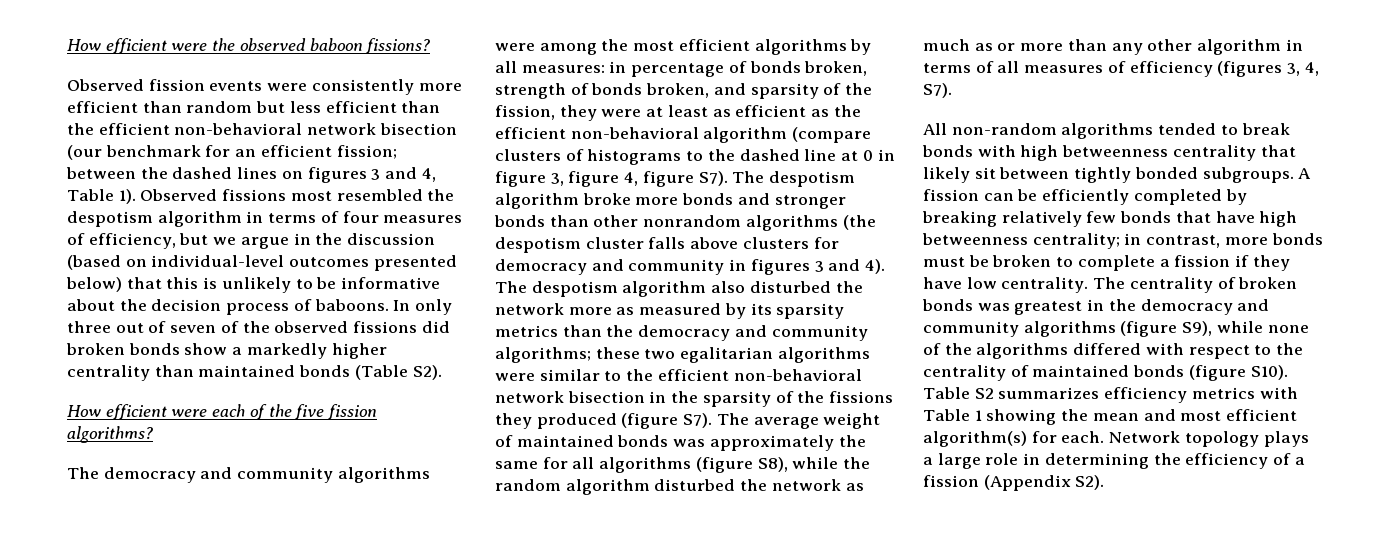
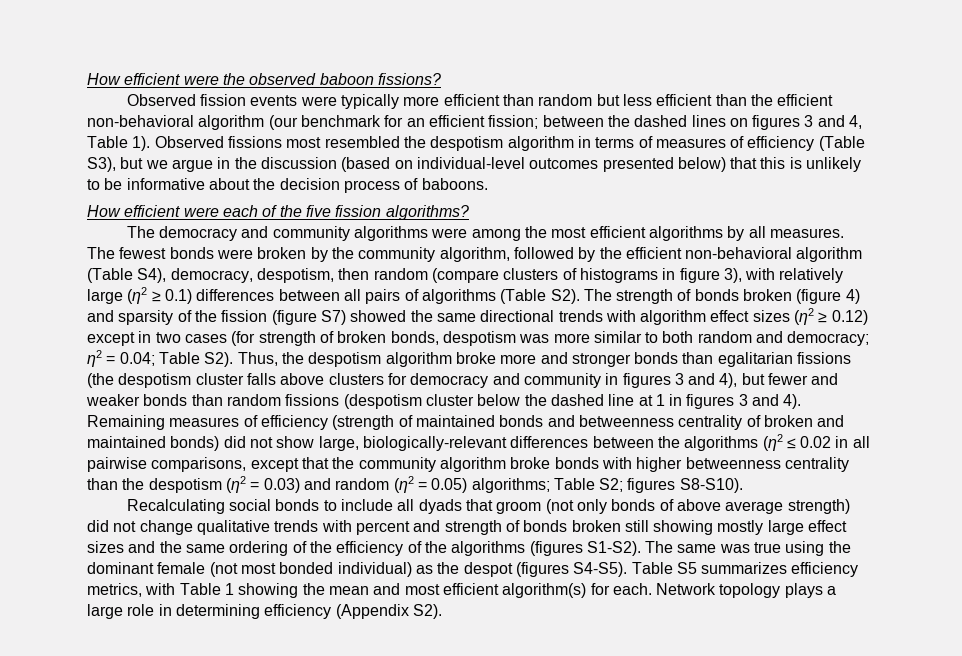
- Observed fission events were consistently more efficient than random but less efficient than the efficient non-behavioral network bisection (our benchmark for an efficient fission; between the dashed lines on figures 3 and 4, Table 1).
+ Observed fission events were typically more efficient than random but less efficient than the efficient non-behavioral algorithm (our benchmark for an efficient fission; between the dashed lines on figures 3 and 4, Table 1).
- Observed fissions most resembled the despotism algorithm in terms of four measures of efficiency, but we argue in the discussion (based on individual-level outcomes presented below) that this is unlikely to be informative about the decision process of baboons. In only three out of seven of the observed fissions did broken bonds show a markedly higher centrality than maintained bonds (Table S2).
+ Observed fissions most resembled the despotism algorithm in terms of measures of efficiency (Table S3), but we argue in the discussion (based on individual-level outcomes presented below) that this is unlikely to be informative about the decision process of baboons.
- The democracy and community algorithms were among the most efficient algorithms by all measures: in percentage of bonds broken, strength of bonds broken, and sparsity of the fission, they were at least as efficient as the efficient non-behavioral algorithm (compare clusters of histograms to the dashed line at 0 in figure 3, figure 4, figure S7). The despotism algorithm broke more bonds and stronger bonds than other nonrandom algorithms (the despotism cluster falls above clusters for democracy and community in figures 3 and 4). The despotism algorithm also disturbed the network more as measured by its sparsity metrics than the democracy and community algorithms; these two egalitarian algorithms were similar to the efficient non-behavioral network bisection in the sparsity of the fissions they produced (figure S7). The average weight of maintained bonds was approximately the same for all algorithms (figure S8), while the random algorithm disturbed the network as much as or more than any other algorithm in terms of all measures of efficiency (figures 3, 4, S7).
- All non-random algorithms tended to break bonds with high betweenness centrality that likely sit between tightly bonded subgroups. A fission can be efficiently completed by breaking relatively few bonds that have high betweenness centrality; in contrast, more bonds must be broken to complete a fission if they have low centrality. The centrality of broken bonds was greatest in the democracy and community algorithms (figure S9), while none of the algorithms differed with respect to the centrality of maintained bonds (figure S10). Table S2 summarizes efficiency metrics with Table 1 showing the mean and most efficient algorithm(s) for each.
+ The democracy and community algorithms were among the most efficient algorithms by all measures. The fewest bonds were broken by the community algorithm, followed by the efficient non-behavioral algorithm (Table S4), democracy, despotism, then random (compare clusters of histograms in figure 3), with relatively large (η2 ≥ 0.1) differences between all pairs of algorithms (Table S2). The strength of bonds broken (figure 4) and sparsity of the fission (figure S7) showed the same directional trends with algorithm effect sizes (η2 ≥ 0.12) except in two cases (for strength of broken bonds, despotism was more similar to both random and democracy; η2 = 0.04; Table S2). Thus, the despotism algorithm broke more and stronger bonds than egalitarian fissions (the despotism cluster falls above clusters for democracy and community in figures 3 and 4), but fewer and weaker bonds than random fissions (despotism cluster below the dashed line at 1 in figures 3 and 4). Remaining measures of efficiency (strength of maintained bonds and betweenness centrality of broken and maintained bonds) did not show large, biologically-relevant differences between the algorithms (η2 ≤ 0.02 in all pairwise comparisons, except that the community algorithm broke bonds with higher betweenness centrality than the despotism (η2 = 0.03) and random (η2 = 0.05) algorithms; Table S2; figures S8-S10).
+ Recalculating social bonds to include all dyads that groom (not only bonds of above average strength) did not change qualitative trends with percent and strength of bonds broken still showing mostly large effect sizes and the same ordering of the efficiency of the algorithms (figures S1-S2). The same was true using the dominant female (not most bonded individual) as the despot (figures S4-S5). Table S5 summarizes efficiency metrics, with Table 1 showing the mean and most efficient algorithm(s) for each.
- Network topology plays a large role in determining the efficiency of a fission (Appendix S2).
+ Network topology plays a large role in determining efficiency (Appendix S2).

